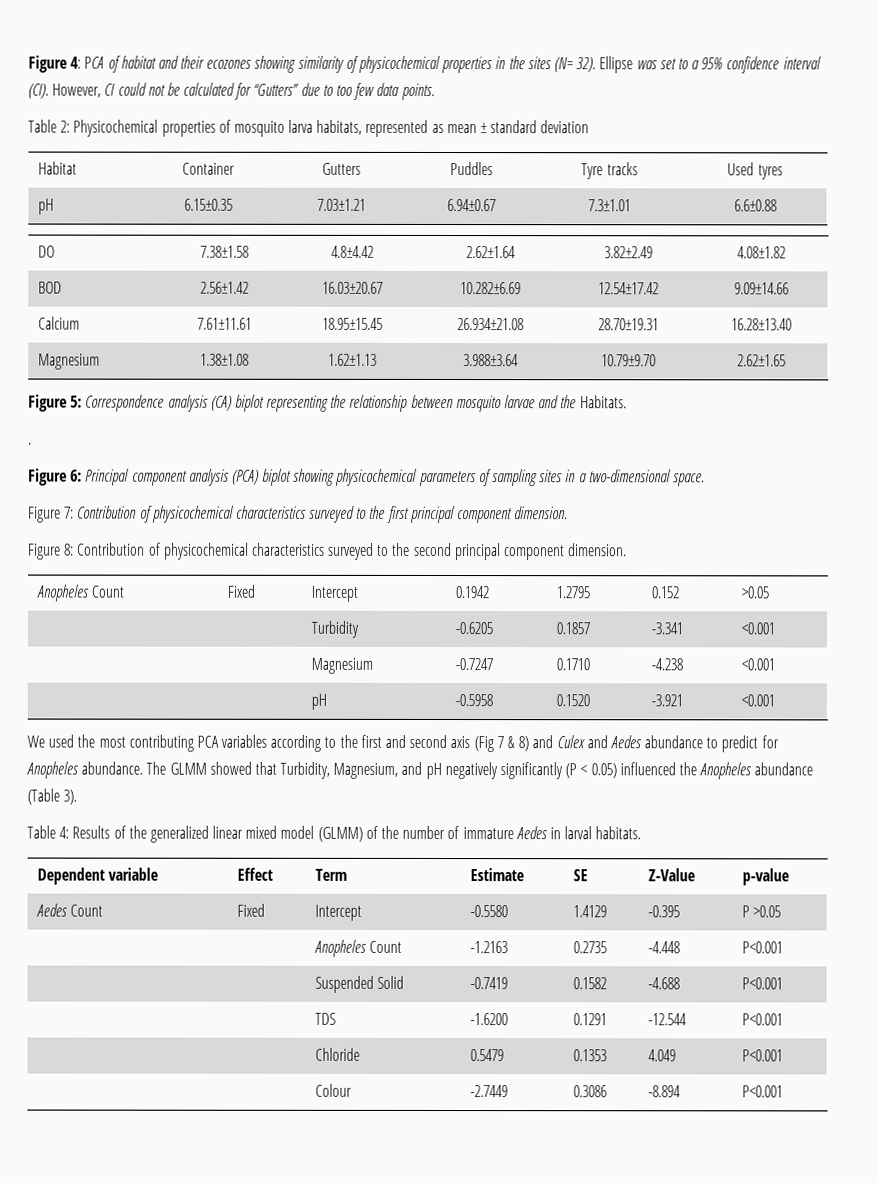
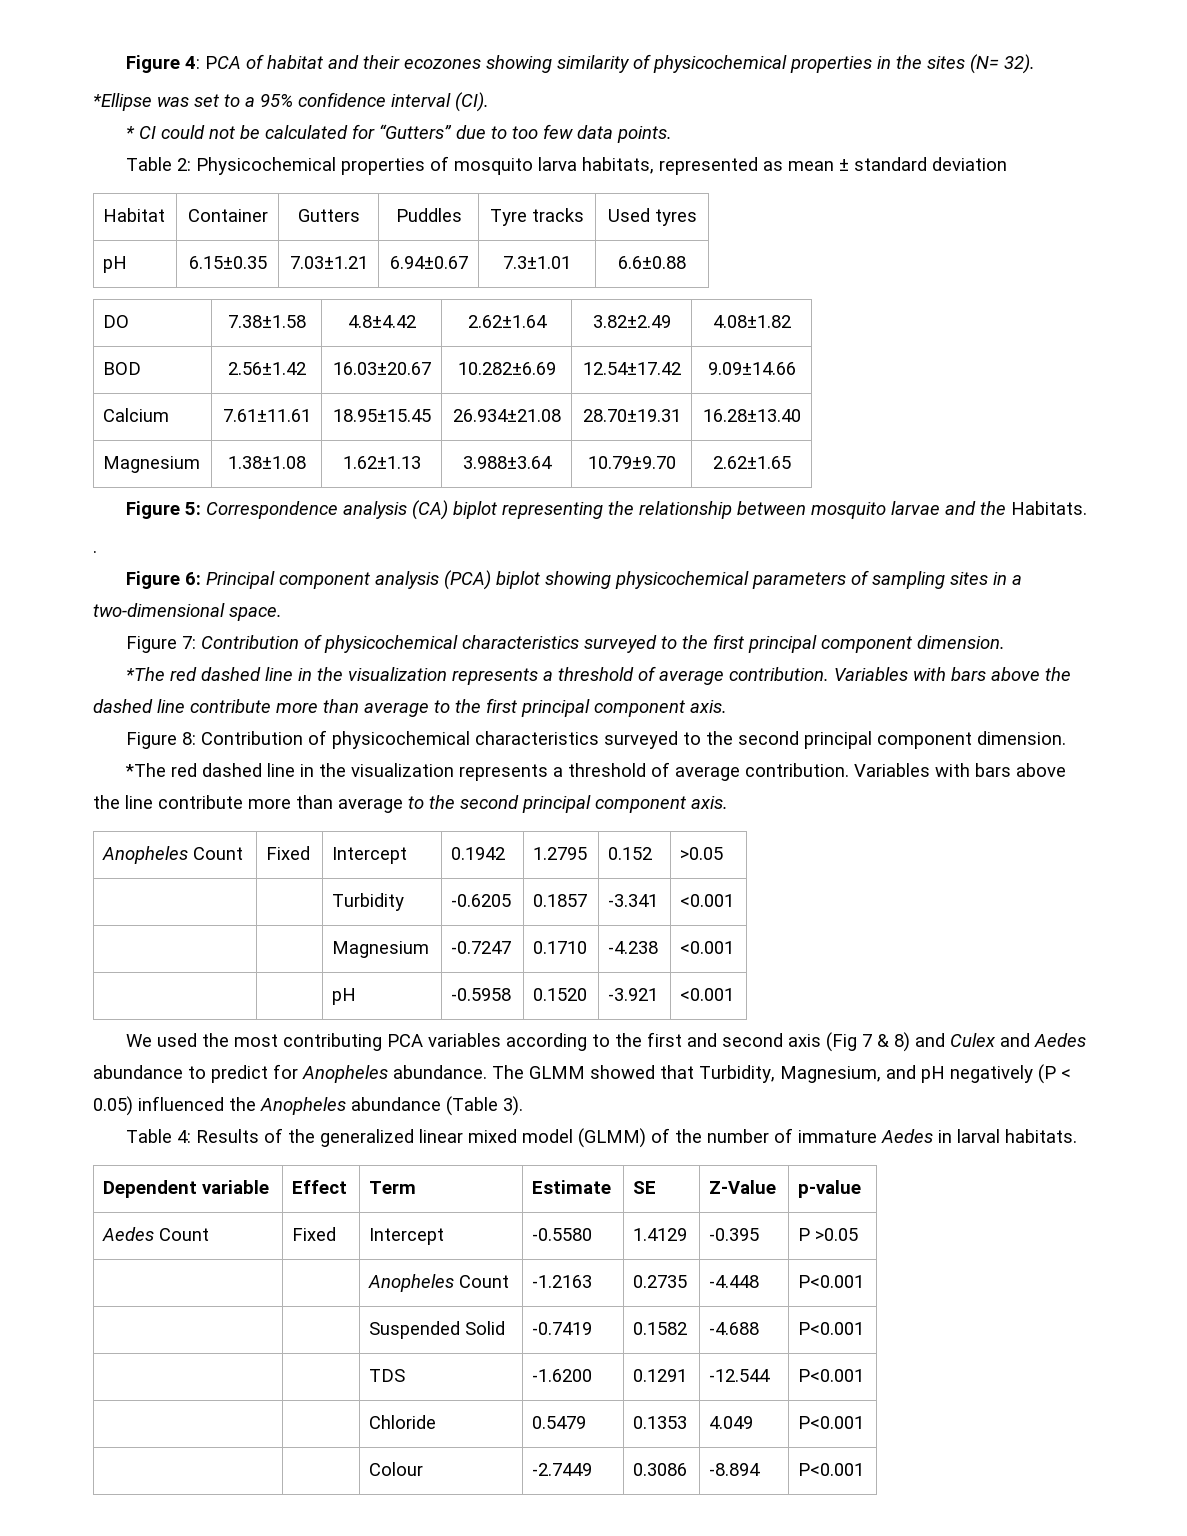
- Figure 4: PCA of habitat and their ecozones showing similarity of physicochemical properties in the sites (N= 32). Ellipse was set to a 95% confidence interval (CI). However, CI could not be calculated for “Gutters” due to too few data points.
+ Figure 4: PCA of habitat and their ecozones showing similarity of physicochemical properties in the sites (N= 32).
+ *Ellipse was set to a 95% confidence interval (CI).
+ * CI could not be calculated for “Gutters” due to too few data points.
+ *The red dashed line in the visualization represents a threshold of average contribution. Variables with bars above the dashed line contribute more than average to the first principal component axis.
+ *The red dashed line in the visualization represents a threshold of average contribution. Variables with bars above the line contribute more than average to the second principal component axis.
- The GLMM showed that Turbidity, Magnesium, and pH negatively significantly (P < 0.05) influenced the Anopheles abundance (Table 3).
+ The GLMM showed that Turbidity, Magnesium, and pH negatively (P < 0.05) influenced the Anopheles abundance (Table 3).

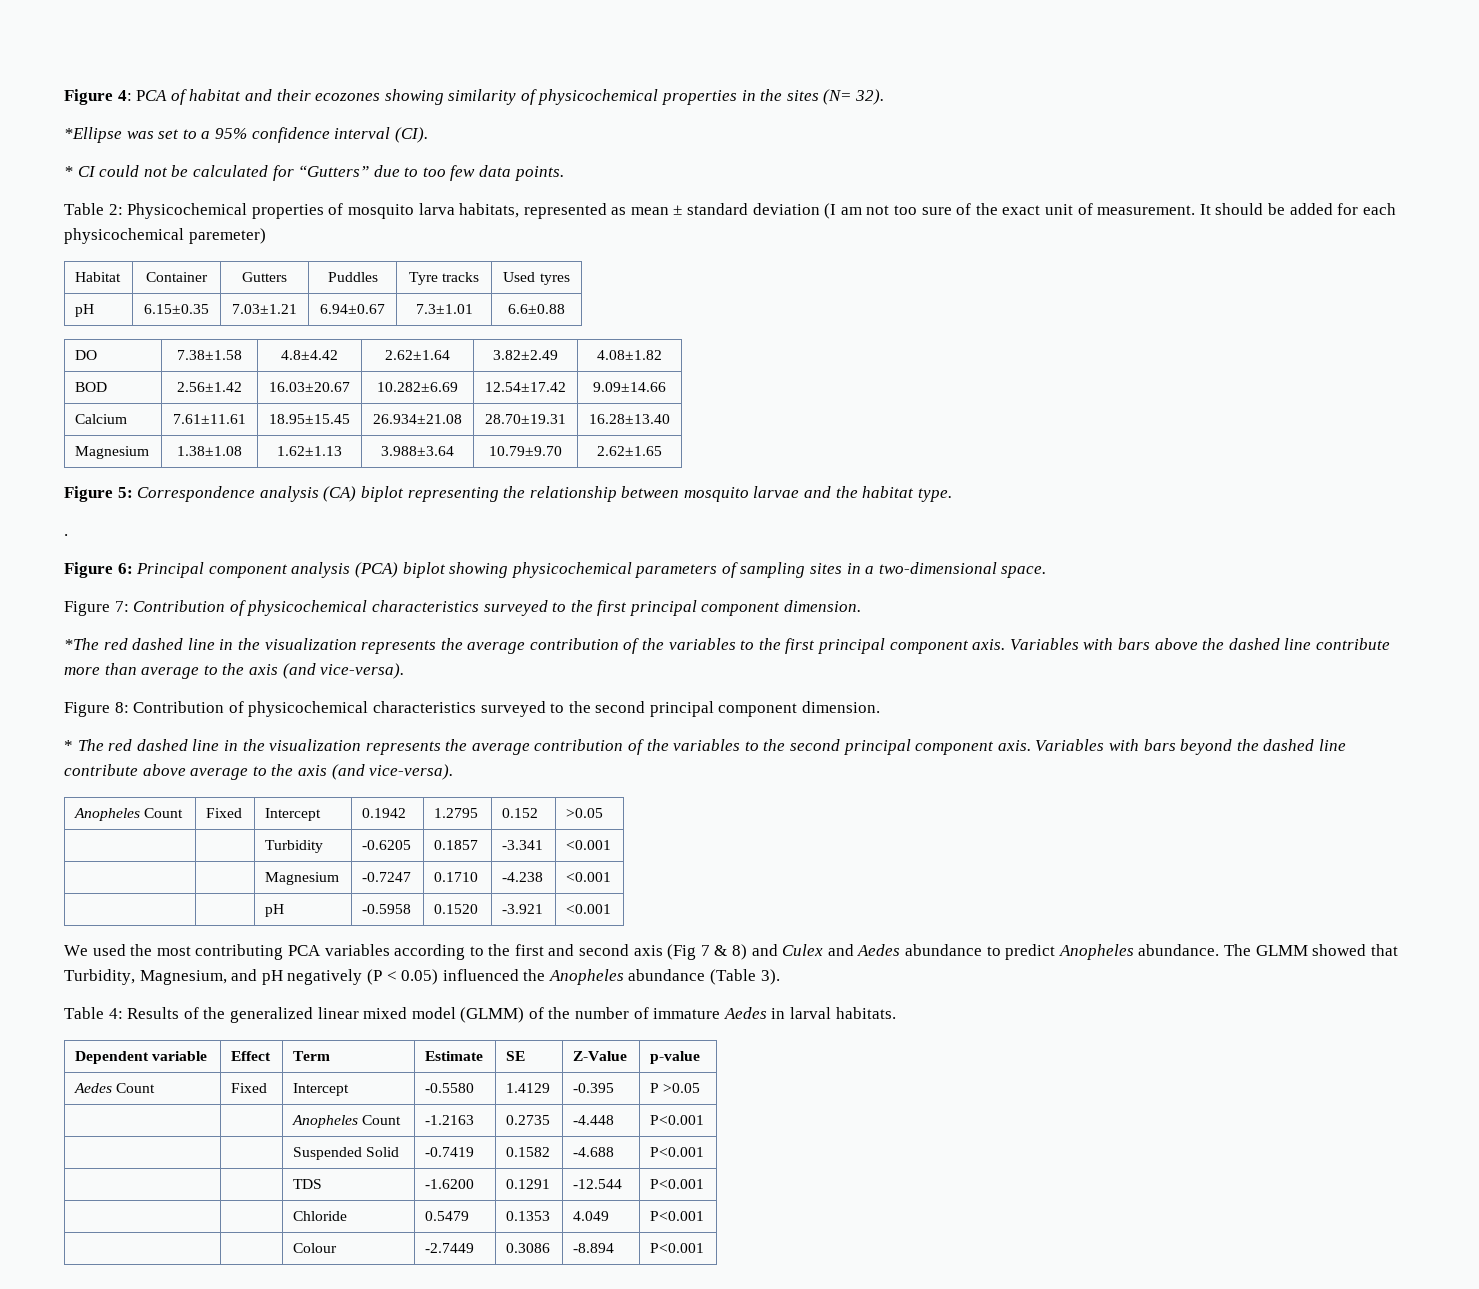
- Table 2: Physicochemical properties of mosquito larva habitats, represented as mean ± standard deviation
+ Table 2: Physicochemical properties of mosquito larva habitats, represented as mean ± standard deviation (I am not too sure of the exact unit of measurement. It should be added for each physicochemical paremeter)
- Figure 5: Correspondence analysis (CA) biplot representing the relationship between mosquito larvae and the Habitats.
+ Figure 5: Correspondence analysis (CA) biplot representing the relationship between mosquito larvae and the habitat type.
  Figure 7: Contribution of physicochemical characteristics surveyed to the first principal component dimension.
- *The red dashed line in the visualization represents a threshold of average contribution.
+ *The red dashed line in the visualization represents the average contribution of the variables to the first principal component axis.
- Variables with bars above the dashed line contribute more than average to the first principal component axis.
+ Variables with bars above the dashed line contribute more than average to the axis (and vice-versa).
- *The red dashed line in the visualization represents a threshold of average contribution. Variables with bars above the line contribute more than average to the second principal component axis.
+ * The red dashed line in the visualization represents the average contribution of the variables to the second principal component axis. Variables with bars beyond the dashed line contribute above average to the axis (and vice-versa).
- We used the most contributing PCA variables according to the first and second axis (Fig 7 & 8) and Culex and Aedes abundance to predict for Anopheles abundance.
+ We used the most contributing PCA variables according to the first and second axis (Fig 7 & 8) and Culex and Aedes abundance to predict Anopheles abundance.

